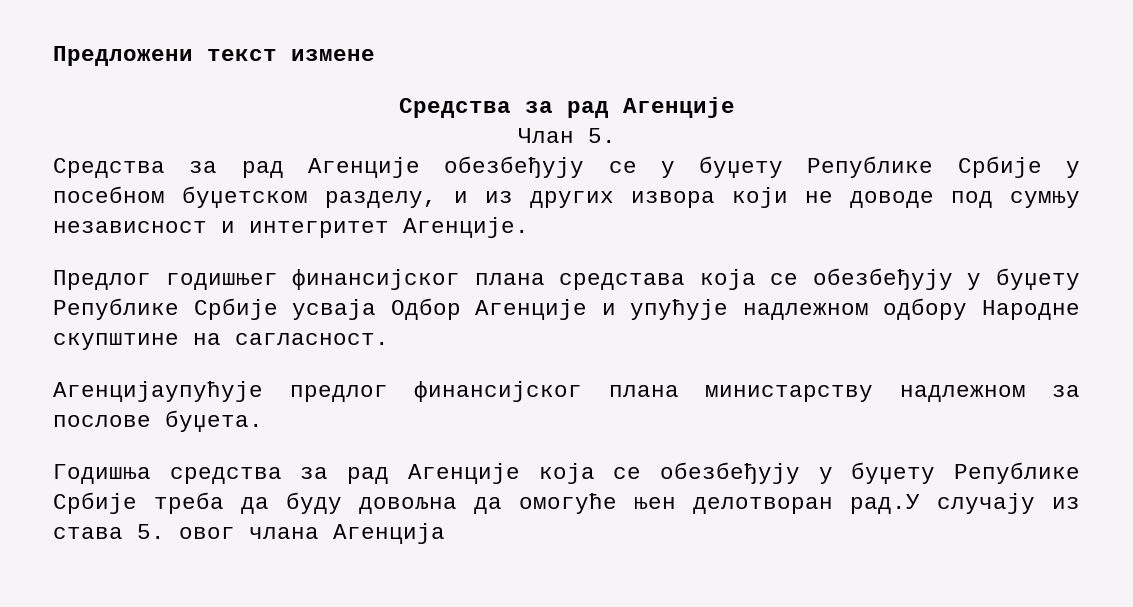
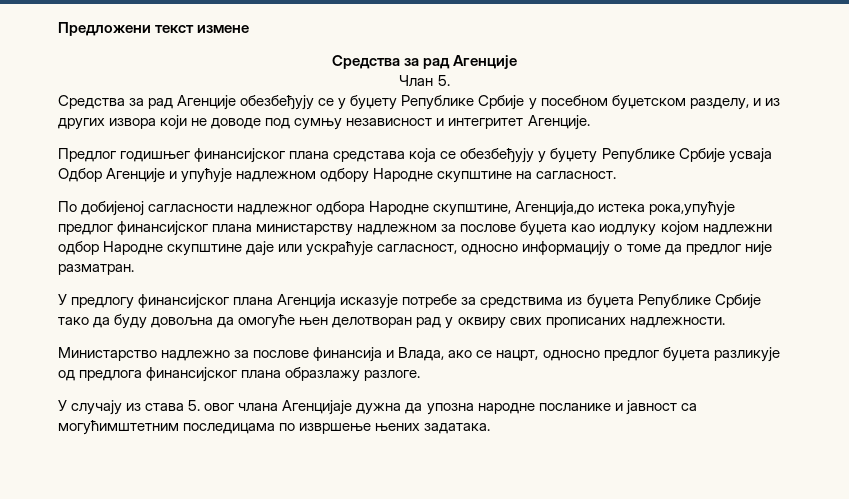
- Агенцијаупућује предлог финансијског плана министарству надлежном за послове буџета.
- Годишња средства за рад Агенције која се обезбеђују у буџету Републике Србије треба да буду довољна да омогуће њен делотворан рад.У случају из става 5. овог члана Агенција
+ По добијеној сагласности надлежног одбора Народне скупштине, Агенција,до истека рока,упућује предлог финансијског плана министарству надлежном за послове буџета као иодлуку којом надлежни одбор Народне скупштине даје или ускраћује сагласност, односно информацију о томе да предлог није разматран.
+ У предлогу финансијског плана Агенција исказује потребе за средствима из буџета Републике Србије тако да буду довољна да омогуће њен делотворан рад у оквиру свих прописаних надлежности.
+ Министарство надлежно за послове финансија и Влада, ако се нацрт, односно предлог буџета разликује од предлога финансијског плана образлажу разлоге.
+ У случају из става 5. овог члана Агенцијаје дужна да упозна народне посланике и јавност са могућимштетним последицама по извршење њених задатака.

